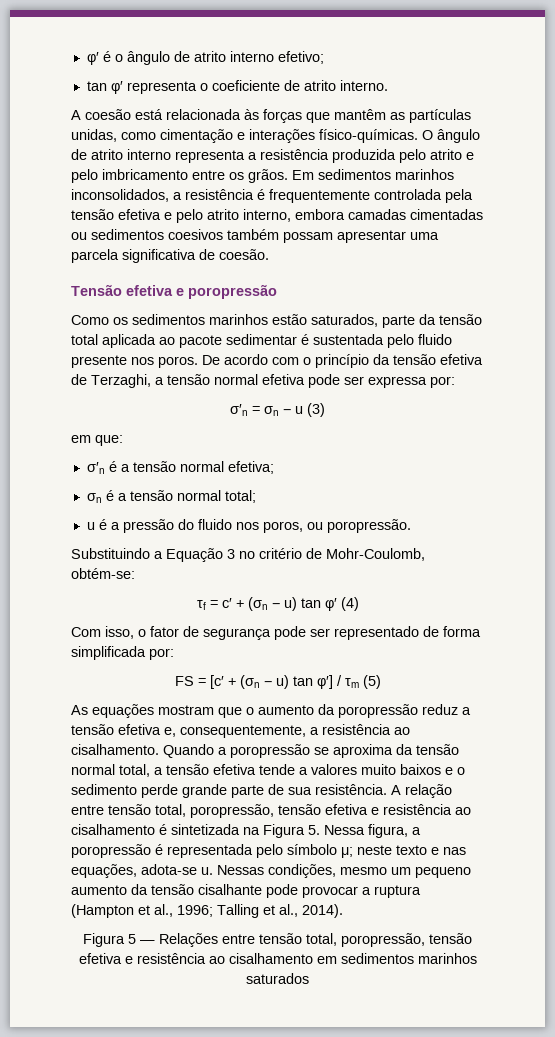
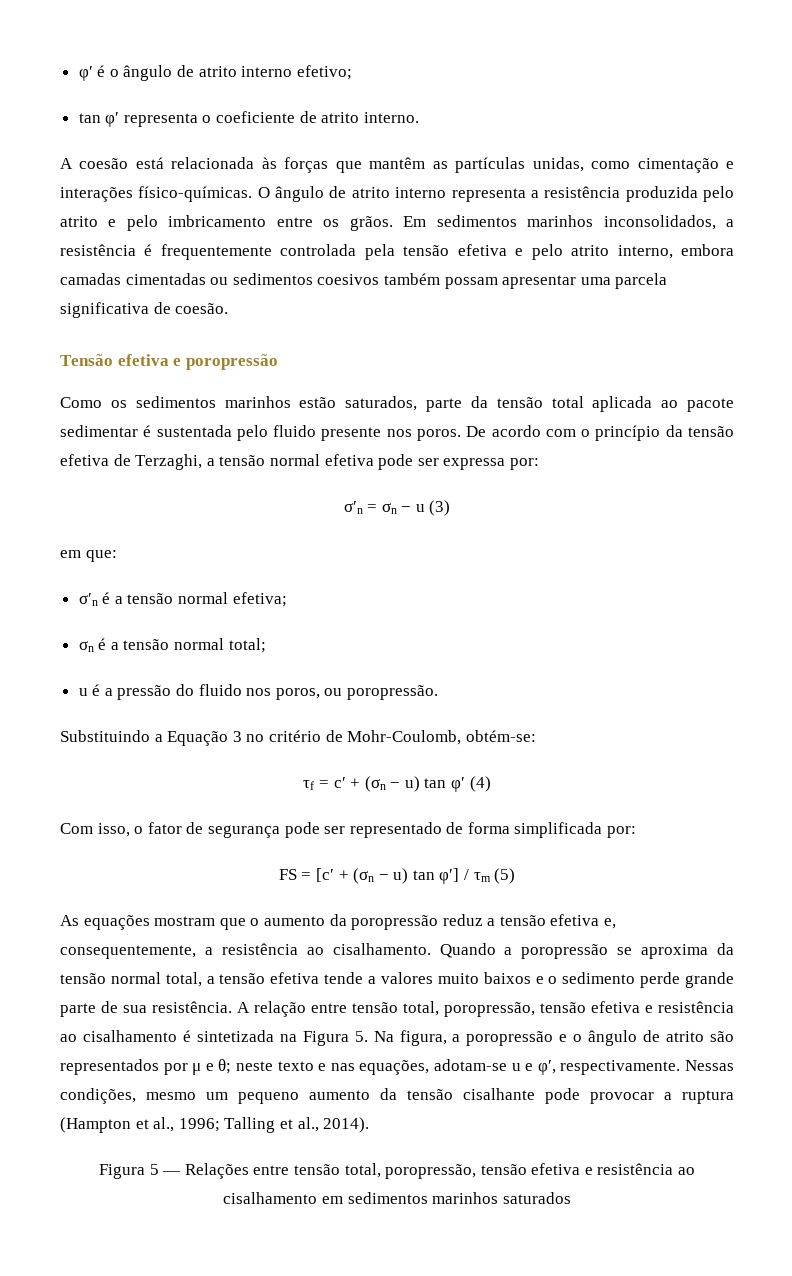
- A relação entre tensão total, poropressão, tensão efetiva e resistência ao cisalhamento é sintetizada na Figura 5. Nessa figura, a poropressão é representada pelo símbolo μ; neste texto e nas equações, adota-se u.
+ A relação entre tensão total, poropressão, tensão efetiva e resistência ao cisalhamento é sintetizada na Figura 5. Na figura, a poropressão e o ângulo de atrito são representados por μ e θ; neste texto e nas equações, adotam-se u e φ′, respectivamente.

